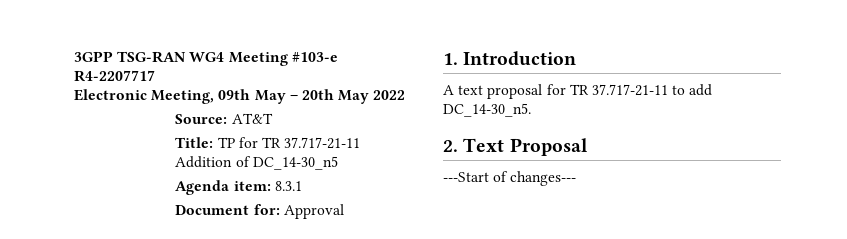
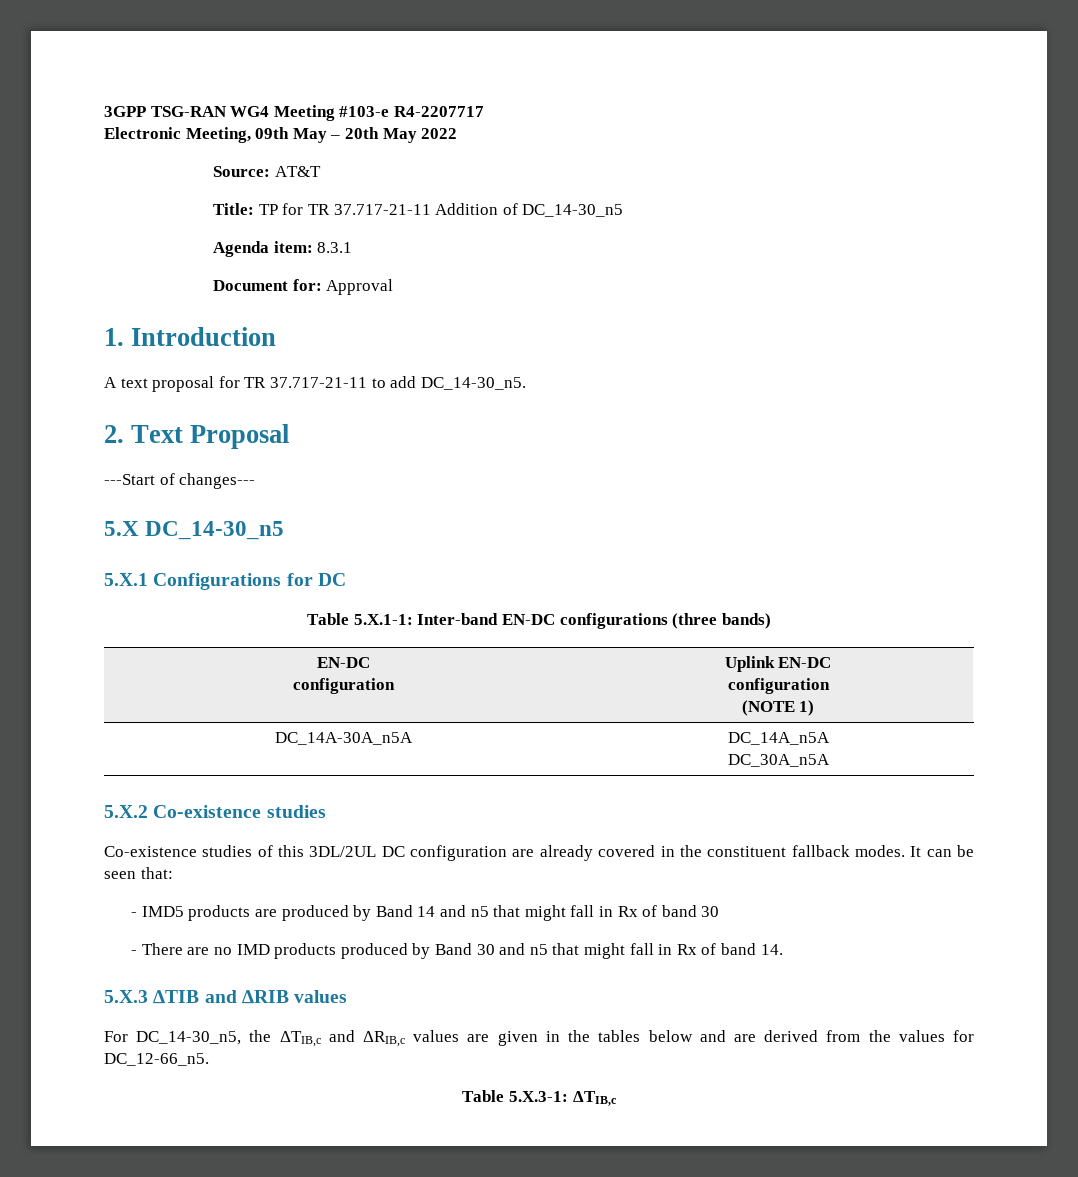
+ 5.X DC_14-30_n5
+ 5.X.1 Configurations for DC
+ Table 5.X.1-1: Inter-band EN-DC configurations (three bands)
+ EN-DC
+ configuration | Uplink EN-DC
+ configuration
+ (NOTE 1)
+ DC_14A-30A_n5A | DC_14A_n5A
+ DC_30A_n5A
+ 5.X.2 Co-existence studies
+ Co-existence studies of this 3DL/2UL DC configuration are already covered in the constituent fallback modes. It can be seen that:
+ - IMD5 products are produced by Band 14 and n5 that might fall in Rx of band 30
+ - There are no IMD products produced by Band 30 and n5 that might fall in Rx of band 14.
+ 5.X.3 ∆TIB and ∆RIB values
+ For DC_14-30_n5, the ΔTIB,c and ΔRIB,c values are given in the tables below and are derived from the values for DC_12-66_n5.
+ Table 5.X.3-1: ΔTIB,c

